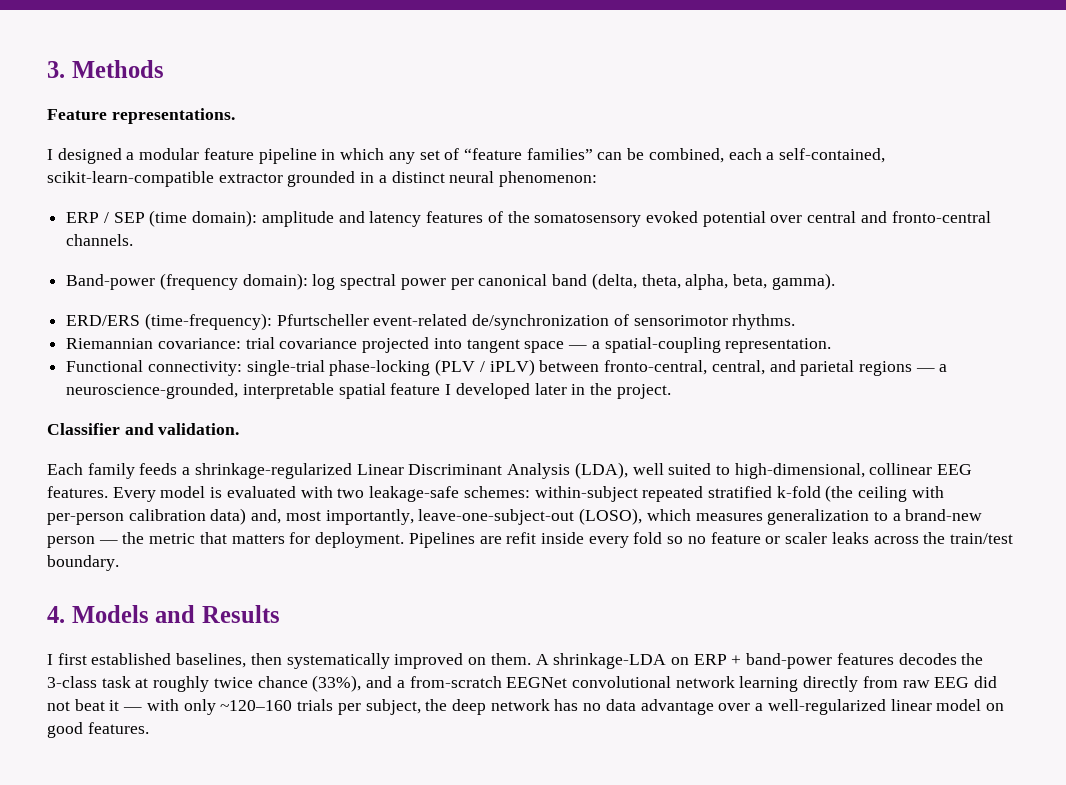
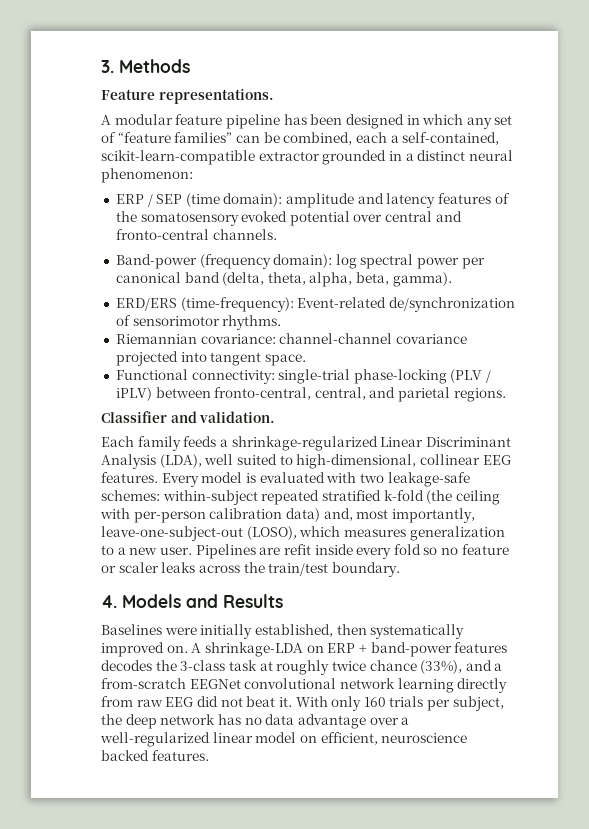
- I designed a modular feature pipeline in which any set of “feature families” can be combined, each a self-contained, scikit-learn-compatible extractor grounded in a distinct neural phenomenon:
+ A modular feature pipeline has been designed in which any set of “feature families” can be combined, each a self-contained, scikit-learn-compatible extractor grounded in a distinct neural phenomenon:
- ERD/ERS (time-frequency): Pfurtscheller event-related de/synchronization of sensorimotor rhythms.
+ ERD/ERS (time-frequency): Event-related de/synchronization of sensorimotor rhythms.
- Riemannian covariance: trial covariance projected into tangent space — a spatial-coupling representation.
+ Riemannian covariance: channel-channel covariance projected into tangent space.
- Functional connectivity: single-trial phase-locking (PLV / iPLV) between fronto-central, central, and parietal regions — a neuroscience-grounded, interpretable spatial feature I developed later in the project.
+ Functional connectivity: single-trial phase-locking (PLV / iPLV) between fronto-central, central, and parietal regions.
- Every model is evaluated with two leakage-safe schemes: within-subject repeated stratified k-fold (the ceiling with per-person calibration data) and, most importantly, leave-one-subject-out (LOSO), which measures generalization to a brand-new person — the metric that matters for deployment.
+ Every model is evaluated with two leakage-safe schemes: within-subject repeated stratified k-fold (the ceiling with per-person calibration data) and, most importantly, leave-one-subject-out (LOSO), which measures generalization to a new user.
- I first established baselines, then systematically improved on them.
+ Baselines were initially established, then systematically improved on.
- A shrinkage-LDA on ERP + band-power features decodes the 3-class task at roughly twice chance (33%), and a from-scratch EEGNet convolutional network learning directly from raw EEG did not beat it — with only ~120–160 trials per subject, the deep network has no data advantage over a well-regularized linear model on good features.
+ A shrinkage-LDA on ERP + band-power features decodes the 3-class task at roughly twice chance (33%), and a from-scratch EEGNet convolutional network learning directly from raw EEG did not beat it. With only 160 trials per subject, the deep network has no data advantage over a well-regularized linear model on efficient, neuroscience backed features.

